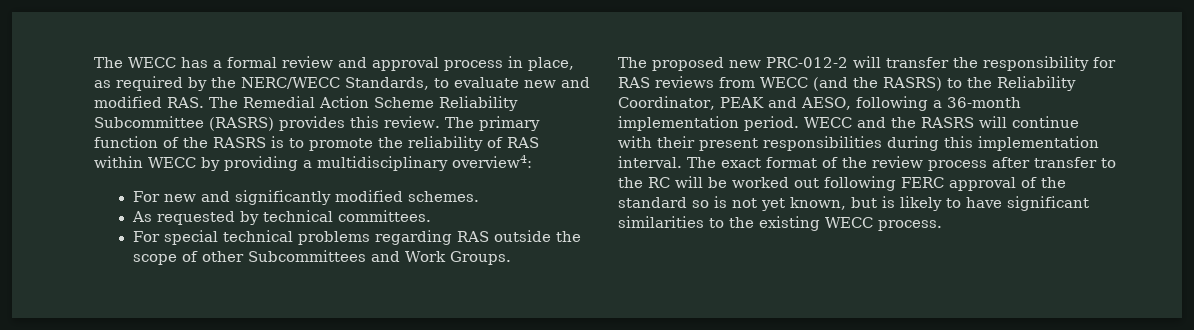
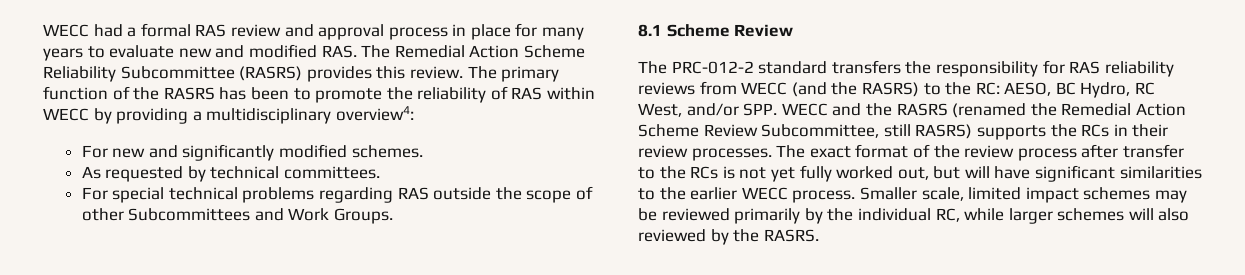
- The WECC has a formal review and approval process in place, as required by the NERC/WECC Standards, to evaluate new and modified RAS. The Remedial Action Scheme Reliability Subcommittee (RASRS) provides this review.
+ WECC had a formal RAS review and approval process in place for many years to evaluate new and modified RAS. The Remedial Action Scheme Reliability Subcommittee (RASRS) provides this review.
- The primary function of the RASRS is to promote the reliability of RAS within WECC by providing a multidisciplinary overview4:
+ The primary function of the RASRS has been to promote the reliability of RAS within WECC by providing a multidisciplinary overview4:
- The proposed new PRC-012-2 will transfer the responsibility for RAS reviews from WECC (and the RASRS) to the Reliability Coordinator, PEAK and AESO, following a 36-month implementation period. WECC and the RASRS will continue with their present responsibilities during this implementation interval.
+ 8.1 Scheme Review
+ The PRC-012-2 standard transfers the responsibility for RAS reliability reviews from WECC (and the RASRS) to the RC: AESO, BC Hydro, RC West, and/or SPP. WECC and the RASRS (renamed the Remedial Action Scheme Review Subcommittee, still RASRS) supports the RCs in their review processes.
- The exact format of the review process after transfer to the RC will be worked out following FERC approval of the standard so is not yet known, but is likely to have significant similarities to the existing WECC process.
+ The exact format of the review process after transfer to the RCs is not yet fully worked out, but will have significant similarities to the earlier WECC process.
+ Smaller scale, limited impact schemes may be reviewed primarily by the individual RC, while larger schemes will also reviewed by the RASRS.

